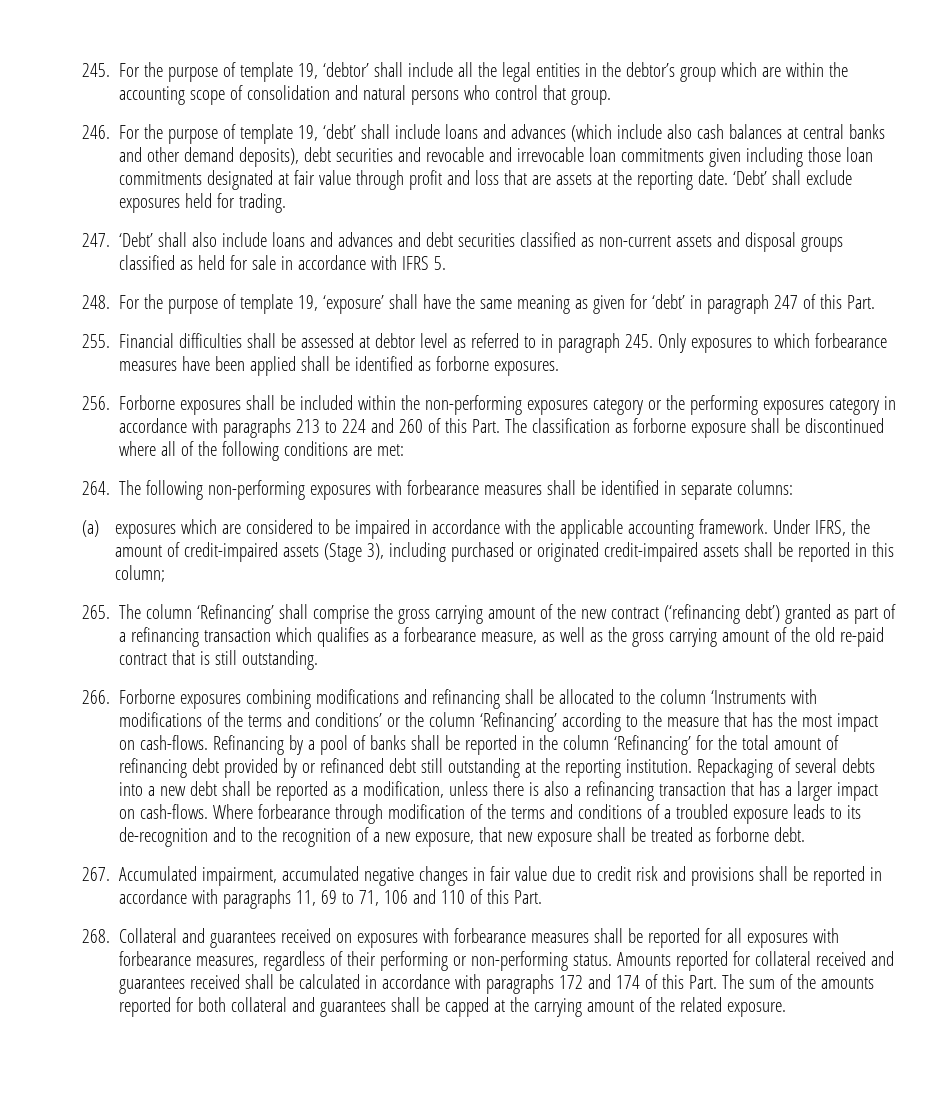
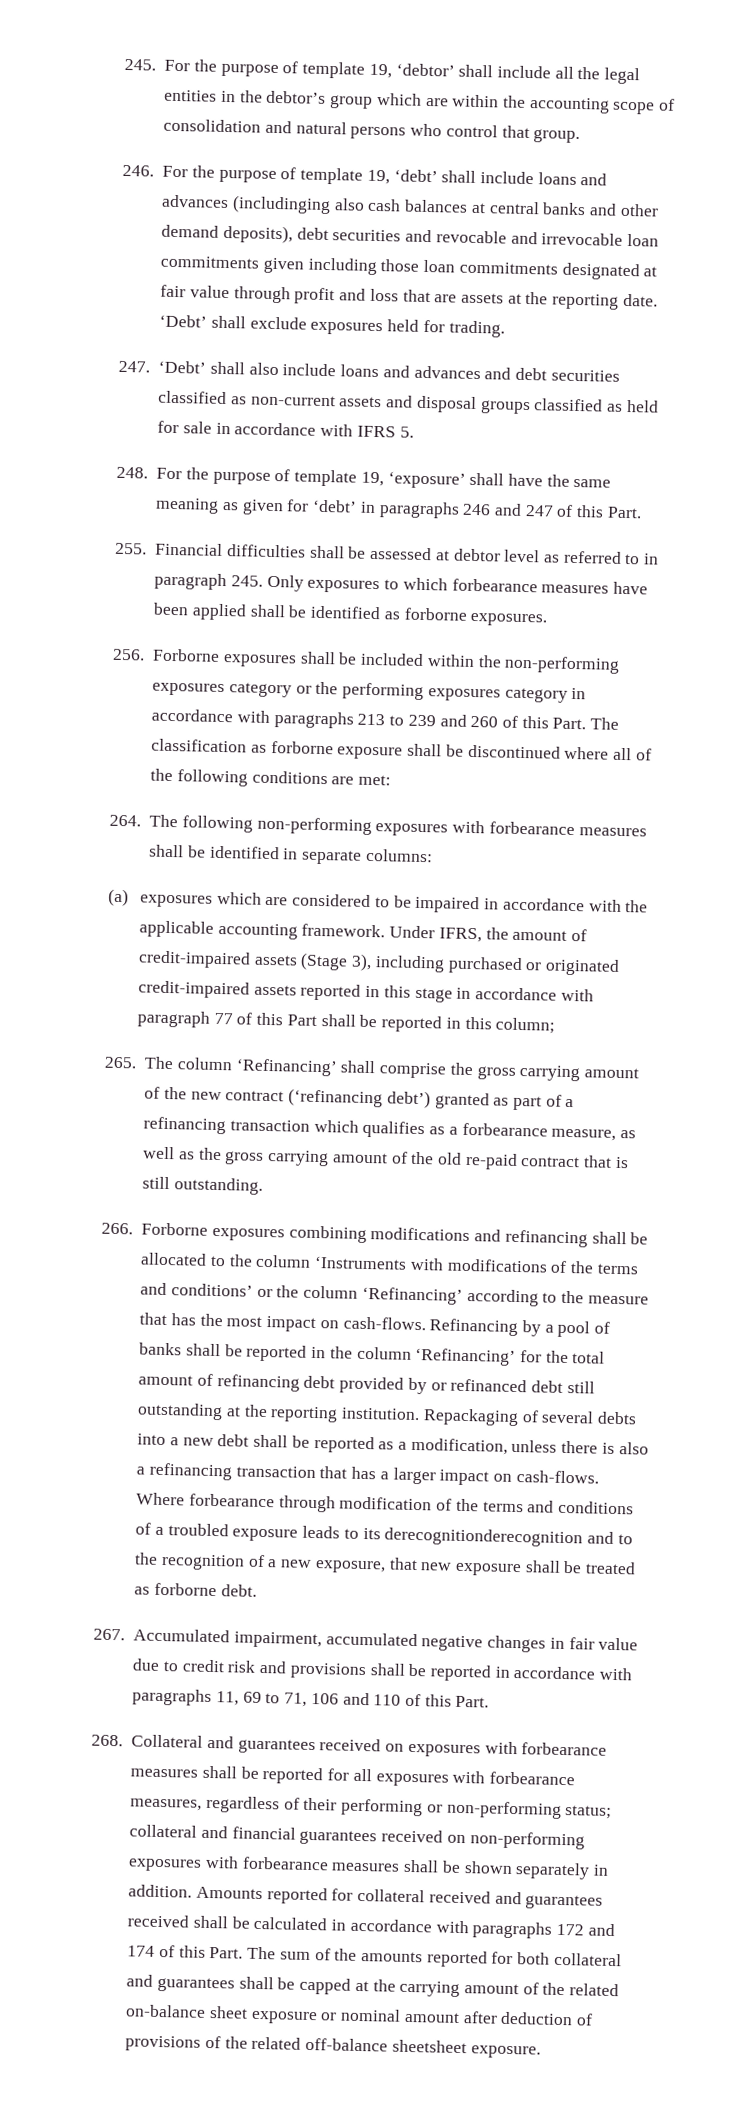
- 246. For the purpose of template 19, ‘debt’ shall include loans and advances (which include also cash balances at central banks and other demand deposits), debt securities and revocable and irrevocable loan commitments given including those loan commitments designated at fair value through profit and loss that are assets at the reporting date.
+ 246. For the purpose of template 19, ‘debt’ shall include loans and advances (includinging also cash balances at central banks and other demand deposits), debt securities and revocable and irrevocable loan commitments given including those loan commitments designated at fair value through profit and loss that are assets at the reporting date.
- 248. For the purpose of template 19, ‘exposure’ shall have the same meaning as given for ‘debt’ in paragraph 247 of this Part.
+ 248. For the purpose of template 19, ‘exposure’ shall have the same meaning as given for ‘debt’ in paragraphs 246 and 247 of this Part.
- 256. Forborne exposures shall be included within the non-performing exposures category or the performing exposures category in accordance with paragraphs 213 to 224 and 260 of this Part.
+ 256. Forborne exposures shall be included within the non-performing exposures category or the performing exposures category in accordance with paragraphs 213 to 239 and 260 of this Part.
- Under IFRS, the amount of credit-impaired assets (Stage 3), including purchased or originated credit-impaired assets shall be reported in this column;
+ Under IFRS, the amount of credit-impaired assets (Stage 3), including purchased or originated credit-impaired assets reported in this stage in accordance with paragraph 77 of this Part shall be reported in this column;
- Where forbearance through modification of the terms and conditions of a troubled exposure leads to its de-recognition and to the recognition of a new exposure, that new exposure shall be treated as forborne debt.
+ Where forbearance through modification of the terms and conditions of a troubled exposure leads to its derecognitionderecognition and to the recognition of a new exposure, that new exposure shall be treated as forborne debt.
- 268. Collateral and guarantees received on exposures with forbearance measures shall be reported for all exposures with forbearance measures, regardless of their performing or non-performing status.
+ 268. Collateral and guarantees received on exposures with forbearance measures shall be reported for all exposures with forbearance measures, regardless of their performing or non-performing status; collateral and financial guarantees received on non-performing exposures with forbearance measures shall be shown separately in addition.
- The sum of the amounts reported for both collateral and guarantees shall be capped at the carrying amount of the related exposure.
+ The sum of the amounts reported for both collateral and guarantees shall be capped at the carrying amount of the related on-balance sheet exposure or nominal amount after deduction of provisions of the related off-balance sheetsheet exposure.

